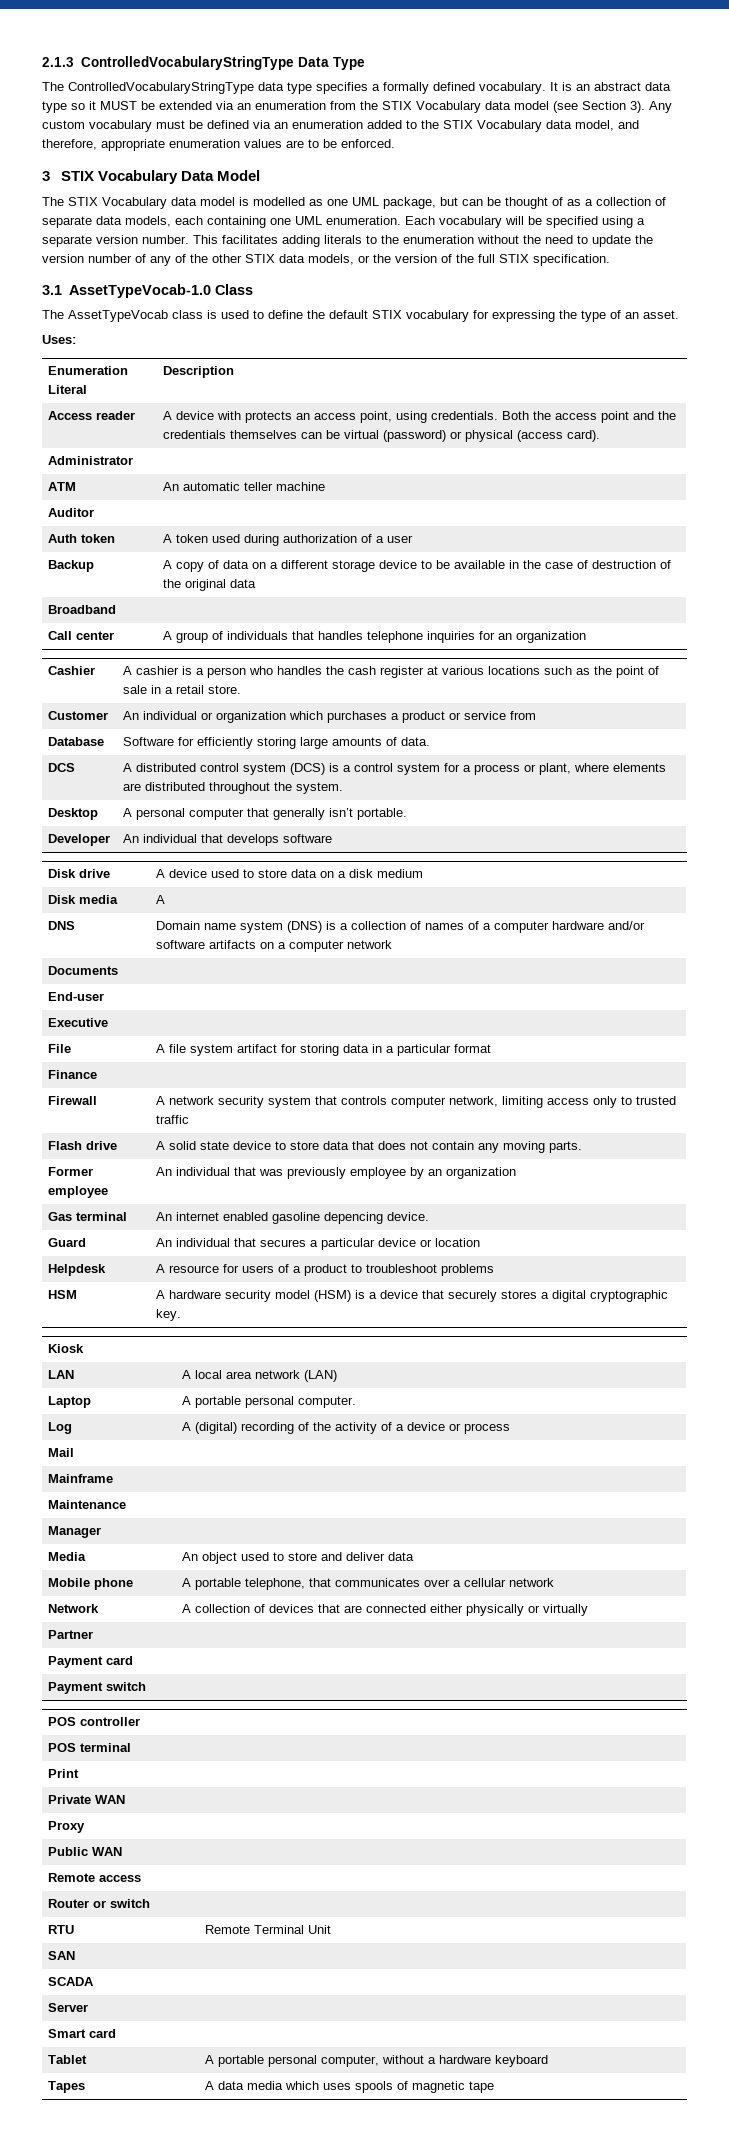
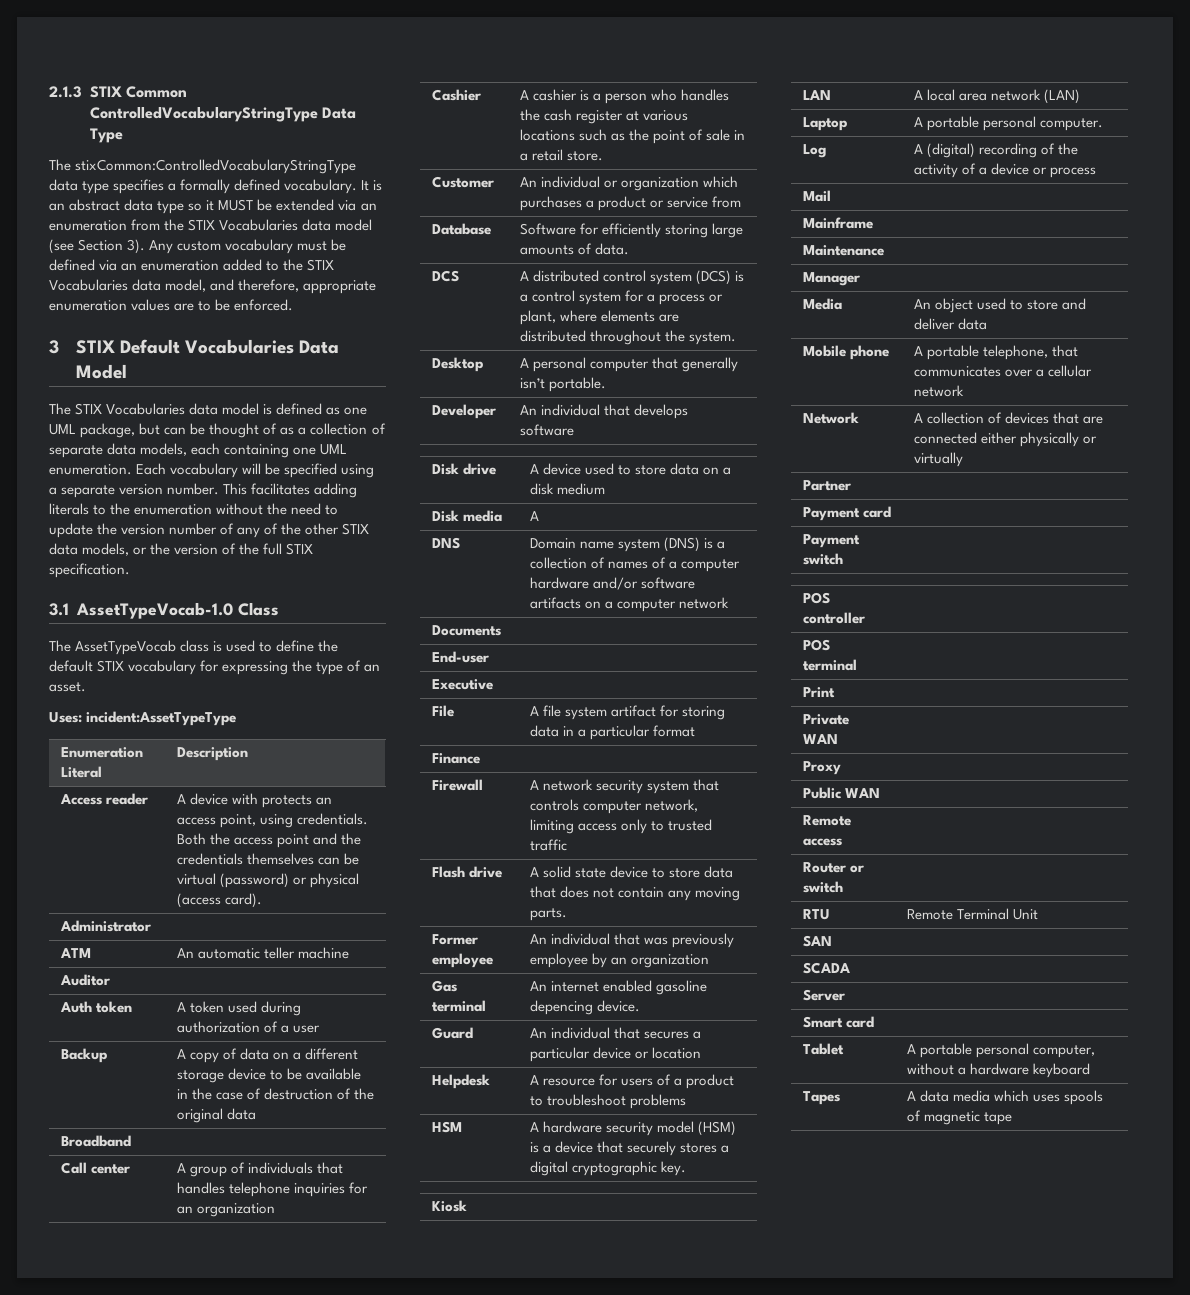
- 2.1.3 ControlledVocabularyStringType Data Type
+ 2.1.3 STIX Common ControlledVocabularyStringType Data Type
- The ControlledVocabularyStringType data type specifies a formally defined vocabulary.
+ The stixCommon:ControlledVocabularyStringType data type specifies a formally defined vocabulary.
- It is an abstract data type so it MUST be extended via an enumeration from the STIX Vocabulary data model (see Section 3).
+ It is an abstract data type so it MUST be extended via an enumeration from the STIX Vocabularies data model (see Section 3).
- Any custom vocabulary must be defined via an enumeration added to the STIX Vocabulary data model, and therefore, appropriate enumeration values are to be enforced.
+ Any custom vocabulary must be defined via an enumeration added to the STIX Vocabularies data model, and therefore, appropriate enumeration values are to be enforced.
- 3 STIX Vocabulary Data Model
+ 3 STIX Default Vocabularies Data Model
- The STIX Vocabulary data model is modelled as one UML package, but can be thought of as a collection of separate data models, each containing one UML enumeration.
+ The STIX Vocabularies data model is defined as one UML package, but can be thought of as a collection of separate data models, each containing one UML enumeration.
- Uses:
+ Uses: incident:AssetTypeType

